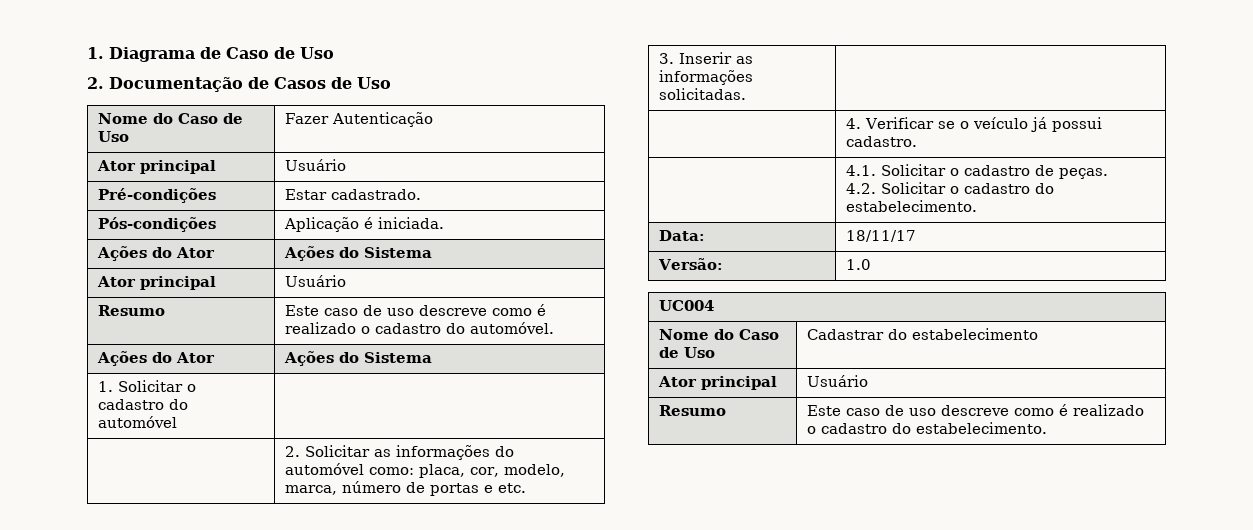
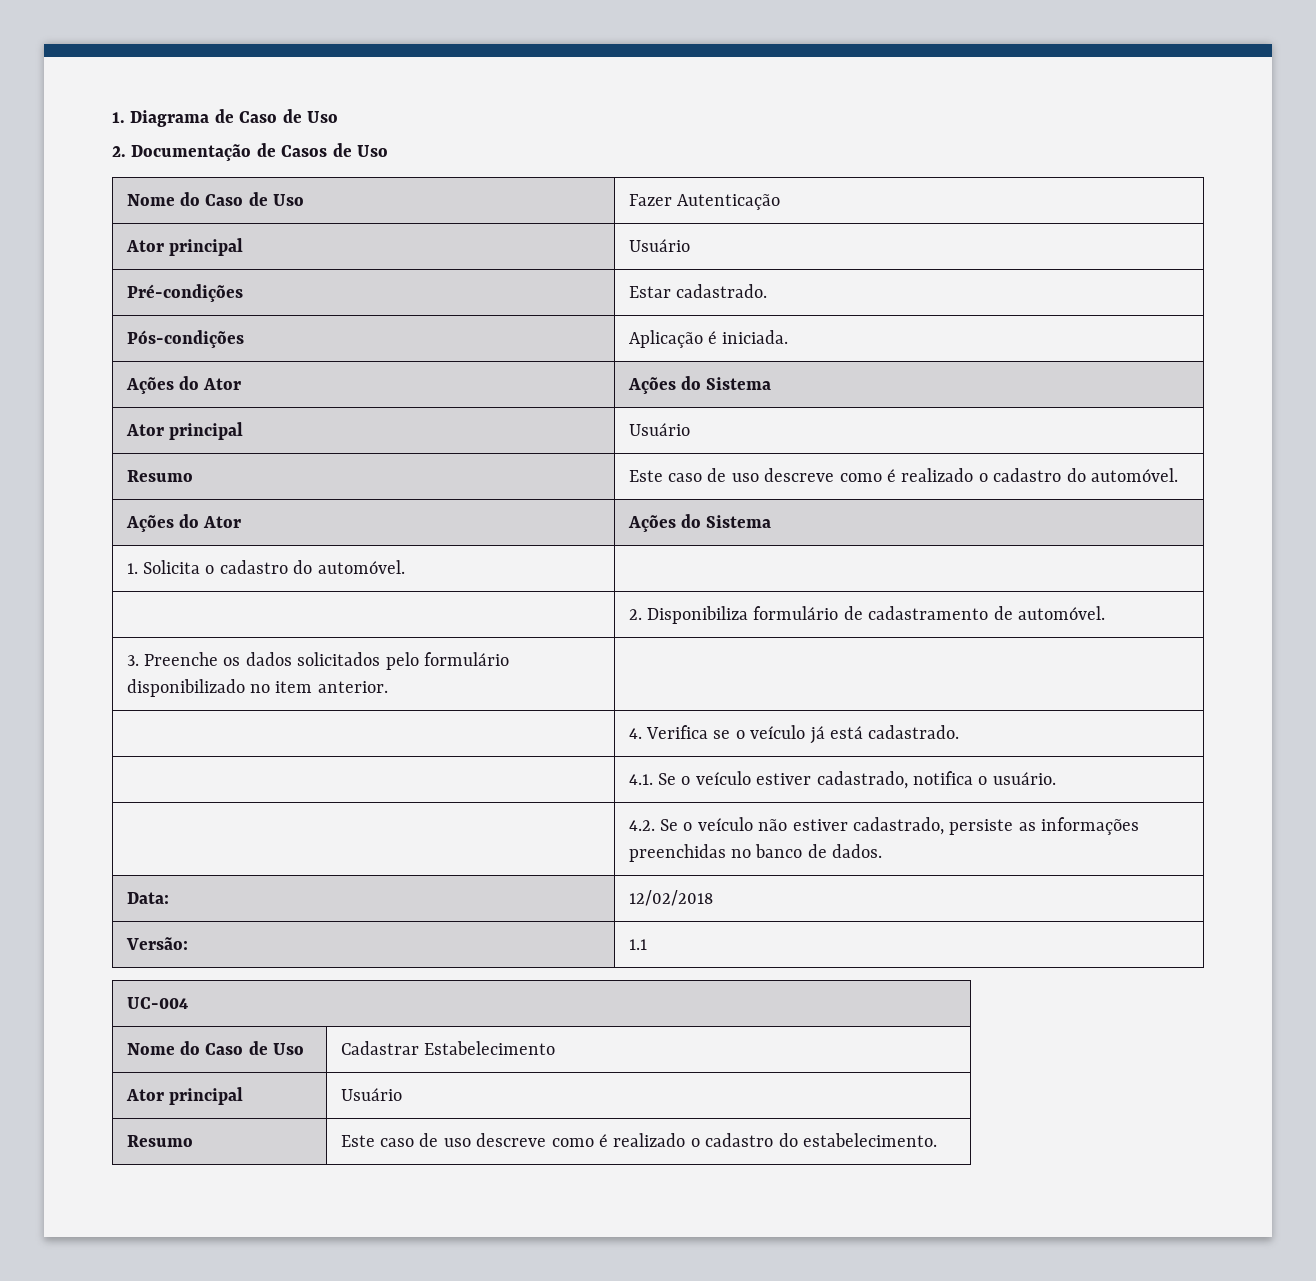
- 1. Solicitar o cadastro do automóvel |
- | 2. Solicitar as informações do automóvel como: placa, cor, modelo, marca, número de portas e etc.
- 3. Inserir as informações solicitadas. |
+ 1. Solicita o cadastro do automóvel. |
+ | 2. Disponibiliza formulário de cadastramento de automóvel.
+ 3. Preenche os dados solicitados pelo formulário disponibilizado no item anterior. |
- | 4. Verificar se o veículo já possui cadastro.
+ | 4. Verifica se o veículo já está cadastrado.
- | 4.1. Solicitar o cadastro de peças.
- 4.2. Solicitar o cadastro do estabelecimento.
+ | 4.1. Se o veículo estiver cadastrado, notifica o usuário.
+ | 4.2. Se o veículo não estiver cadastrado, persiste as informações preenchidas no banco de dados.
- Data: | 18/11/17
+ Data: | 12/02/2018
- Versão: | 1.0
- UC004
+ Versão: | 1.1
+ UC-004
- Nome do Caso de Uso | Cadastrar do estabelecimento
+ Nome do Caso de Uso | Cadastrar Estabelecimento

